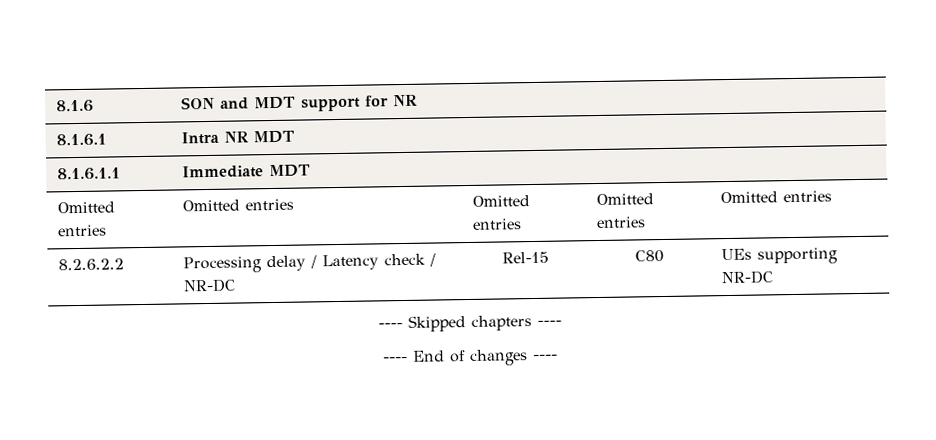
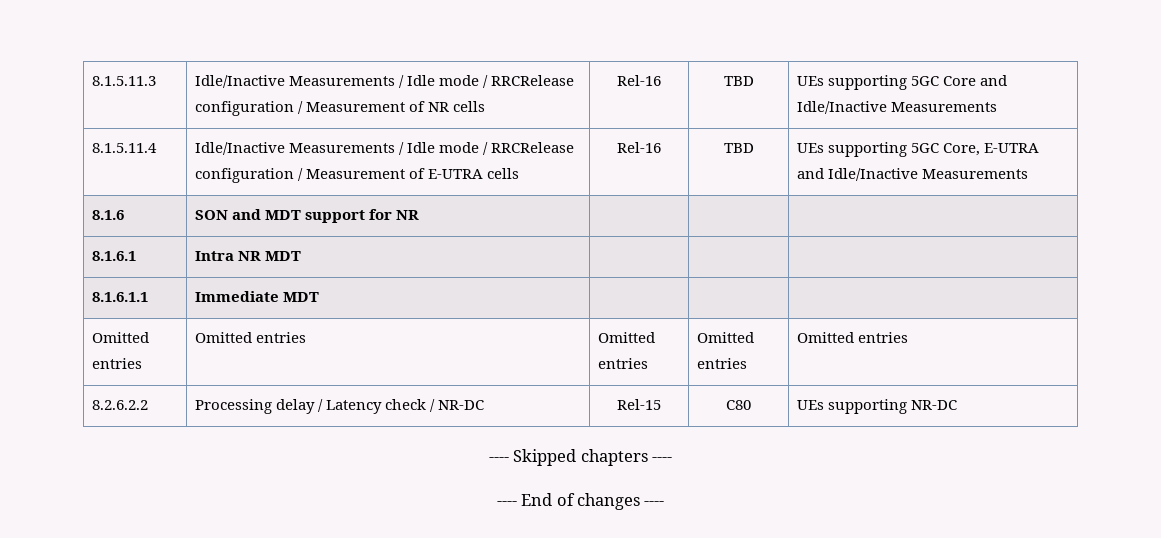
+ 8.1.5.11.3 | Idle/Inactive Measurements / Idle mode / RRCRelease configuration / Measurement of NR cells | Rel-16 | TBD | UEs supporting 5GC Core and Idle/Inactive Measurements
+ 8.1.5.11.4 | Idle/Inactive Measurements / Idle mode / RRCRelease configuration / Measurement of E-UTRA cells | Rel-16 | TBD | UEs supporting 5GC Core, E-UTRA and Idle/Inactive Measurements

